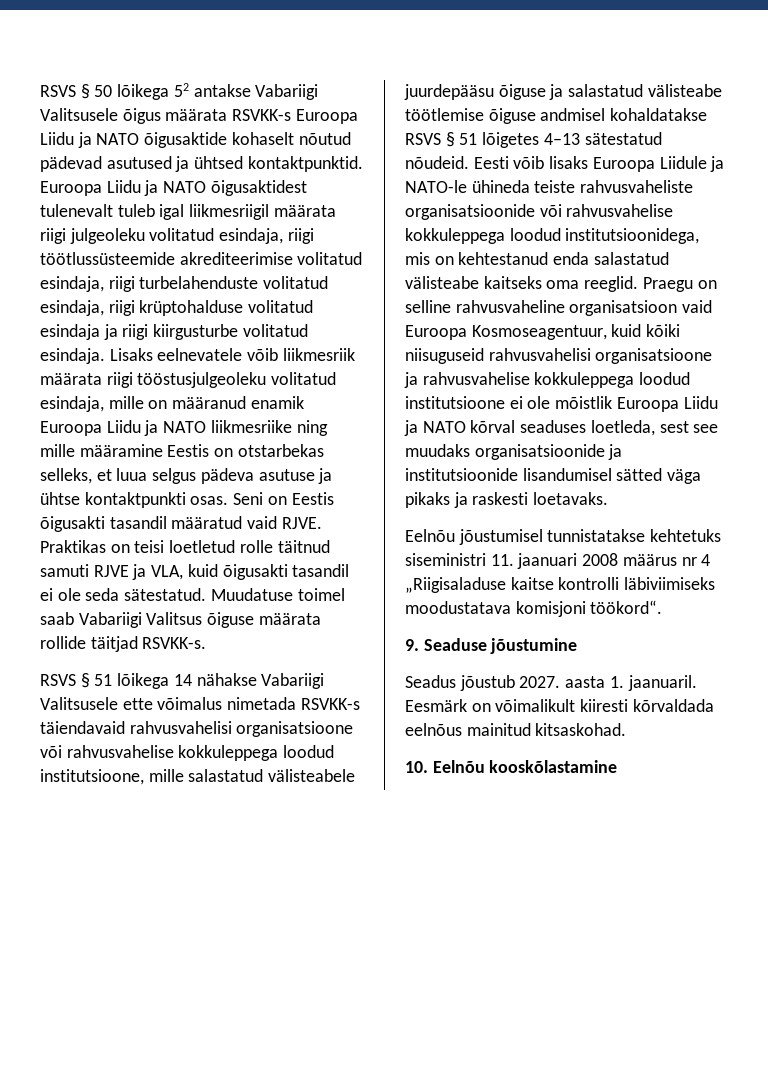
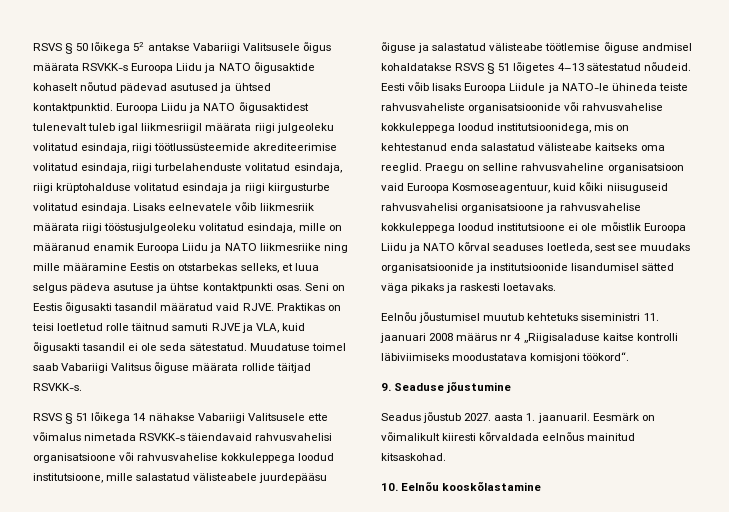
- Eelnõu jõustumisel tunnistatakse kehtetuks siseministri 11. jaanuari 2008 määrus nr 4 „Riigisaladuse kaitse kontrolli läbiviimiseks moodustatava komisjoni töökord“.
+ Eelnõu jõustumisel muutub kehtetuks siseministri 11. jaanuari 2008 määrus nr 4 „Riigisaladuse kaitse kontrolli läbiviimiseks moodustatava komisjoni töökord“.

